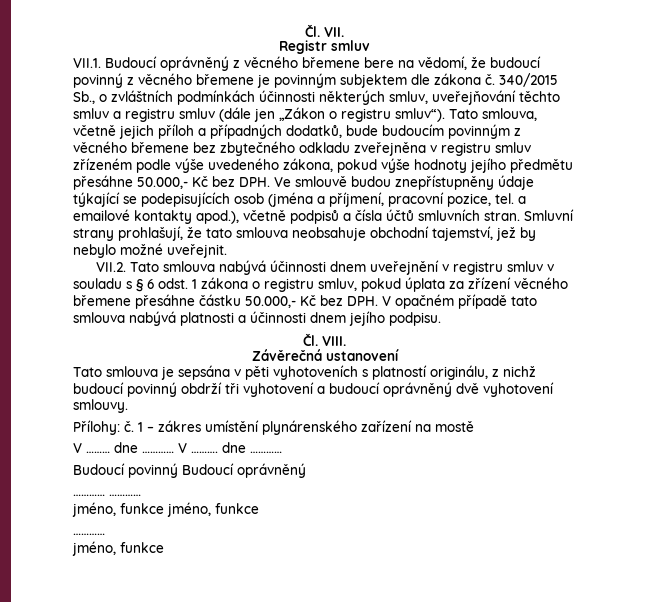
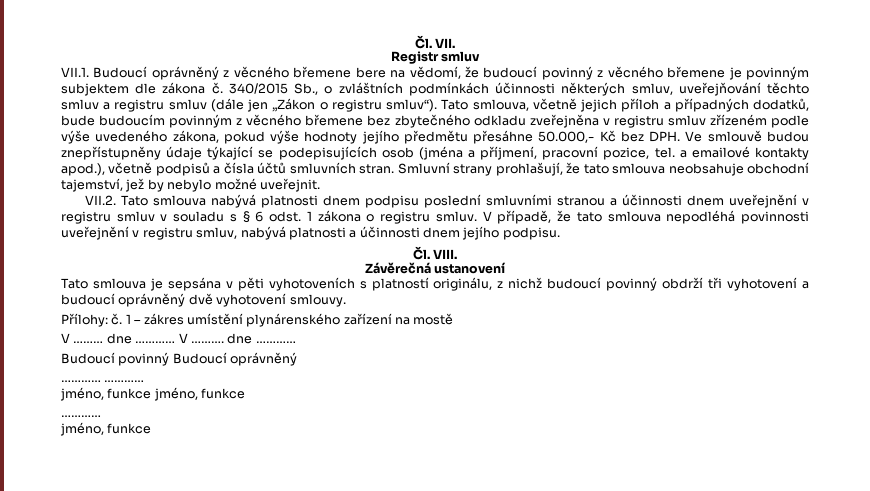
- VII.2. Tato smlouva nabývá účinnosti dnem uveřejnění v registru smluv v souladu s § 6 odst. 1 zákona o registru smluv, pokud úplata za zřízení věcného břemene přesáhne částku 50.000,- Kč bez DPH. V opačném případě tato smlouva nabývá platnosti a účinnosti dnem jejího podpisu.
+ VII.2. Tato smlouva nabývá platnosti dnem podpisu poslední smluvními stranou a účinnosti dnem uveřejnění v registru smluv v souladu s § 6 odst. 1 zákona o registru smluv. V případě, že tato smlouva nepodléhá povinnosti uveřejnění v registru smluv, nabývá platnosti a účinnosti dnem jejího podpisu.

